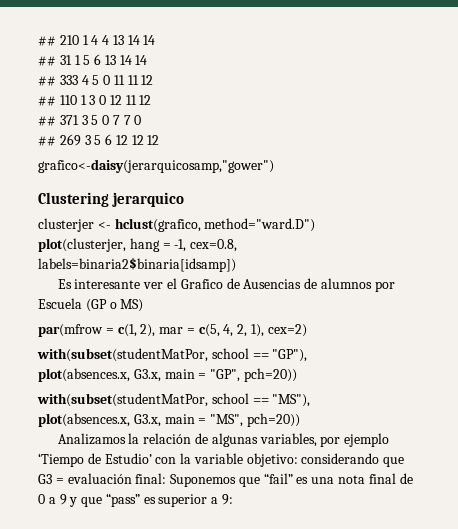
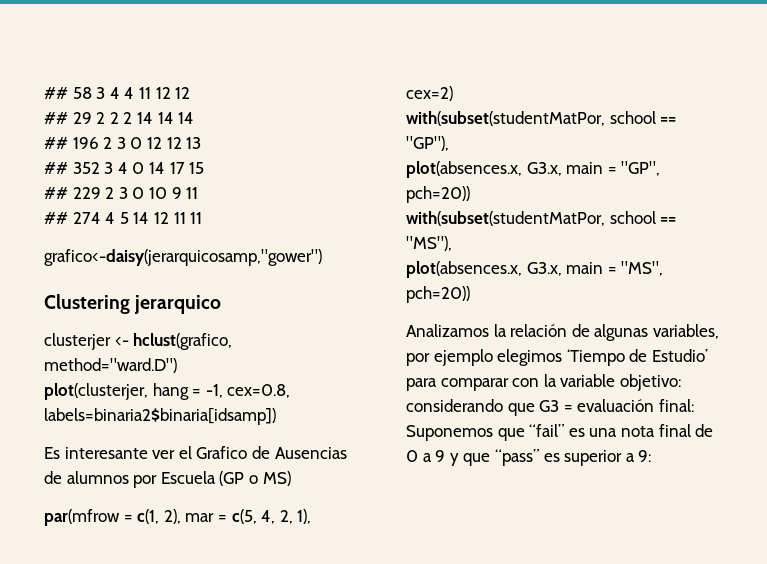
- ## 210 1 4 4 13 14 14
- ## 31 1 5 6 13 14 14
- ## 333 4 5 0 11 11 12
- ## 110 1 3 0 12 11 12
- ## 371 3 5 0 7 7 0
- ## 269 3 5 6 12 12 12
+ ## 58 3 4 4 11 12 12
+ ## 29 2 2 2 14 14 14
+ ## 196 2 3 0 12 12 13
+ ## 352 3 4 0 14 17 15
+ ## 229 2 3 0 10 9 11
+ ## 274 4 5 14 12 11 11
- Analizamos la relación de algunas variables, por ejemplo ‘Tiempo de Estudio’ con la variable objetivo: considerando que G3 = evaluación final: Suponemos que “fail” es una nota final de 0 a 9 y que “pass” es superior a 9:
+ Analizamos la relación de algunas variables, por ejemplo elegimos ‘Tiempo de Estudio’ para comparar con la variable objetivo: considerando que G3 = evaluación final: Suponemos que “fail” es una nota final de 0 a 9 y que “pass” es superior a 9:

